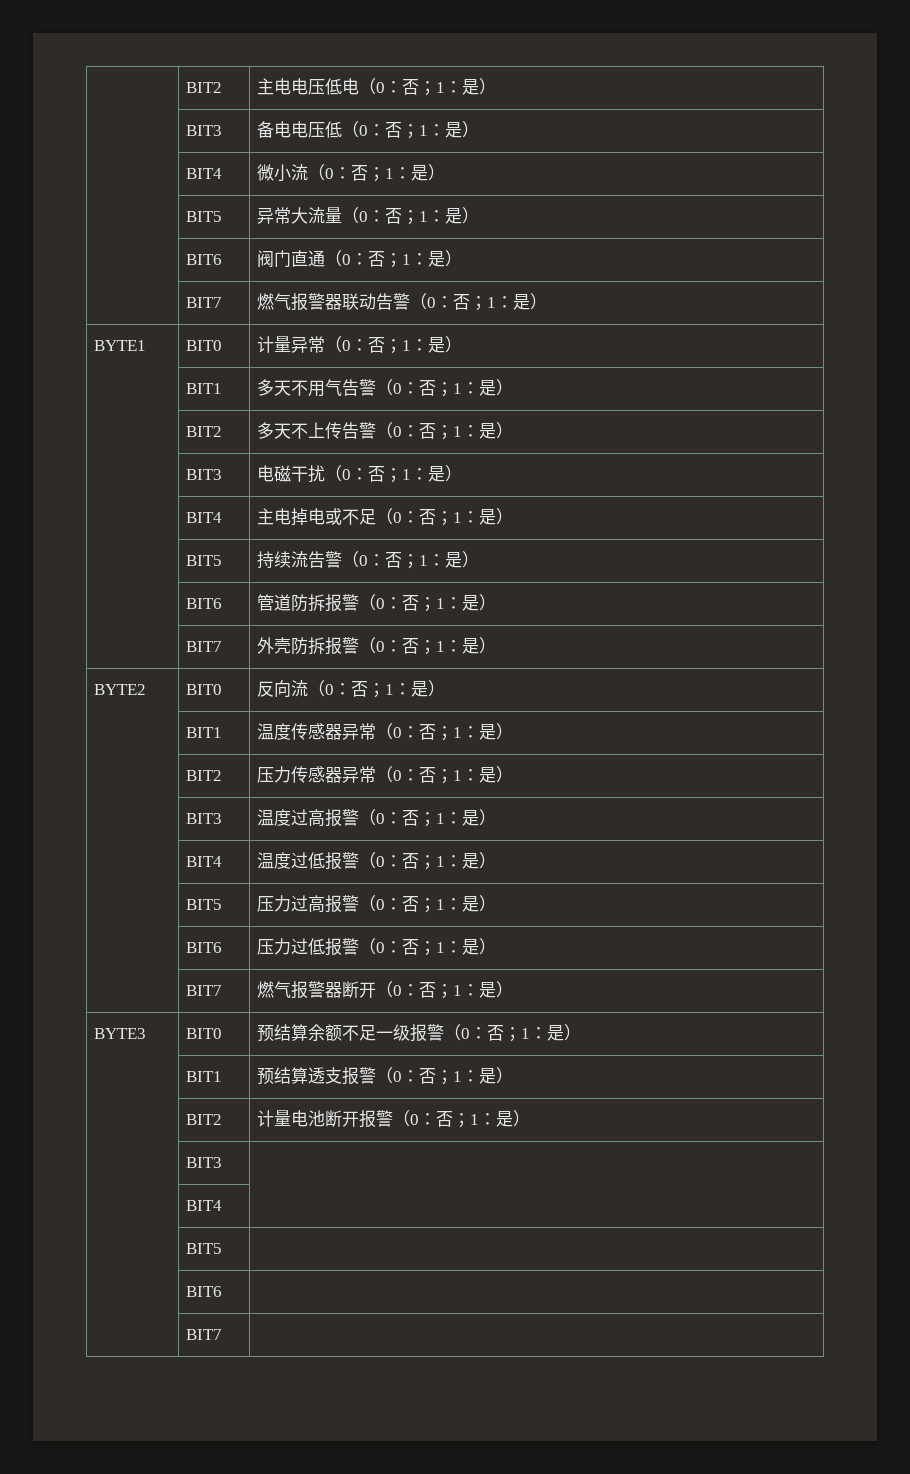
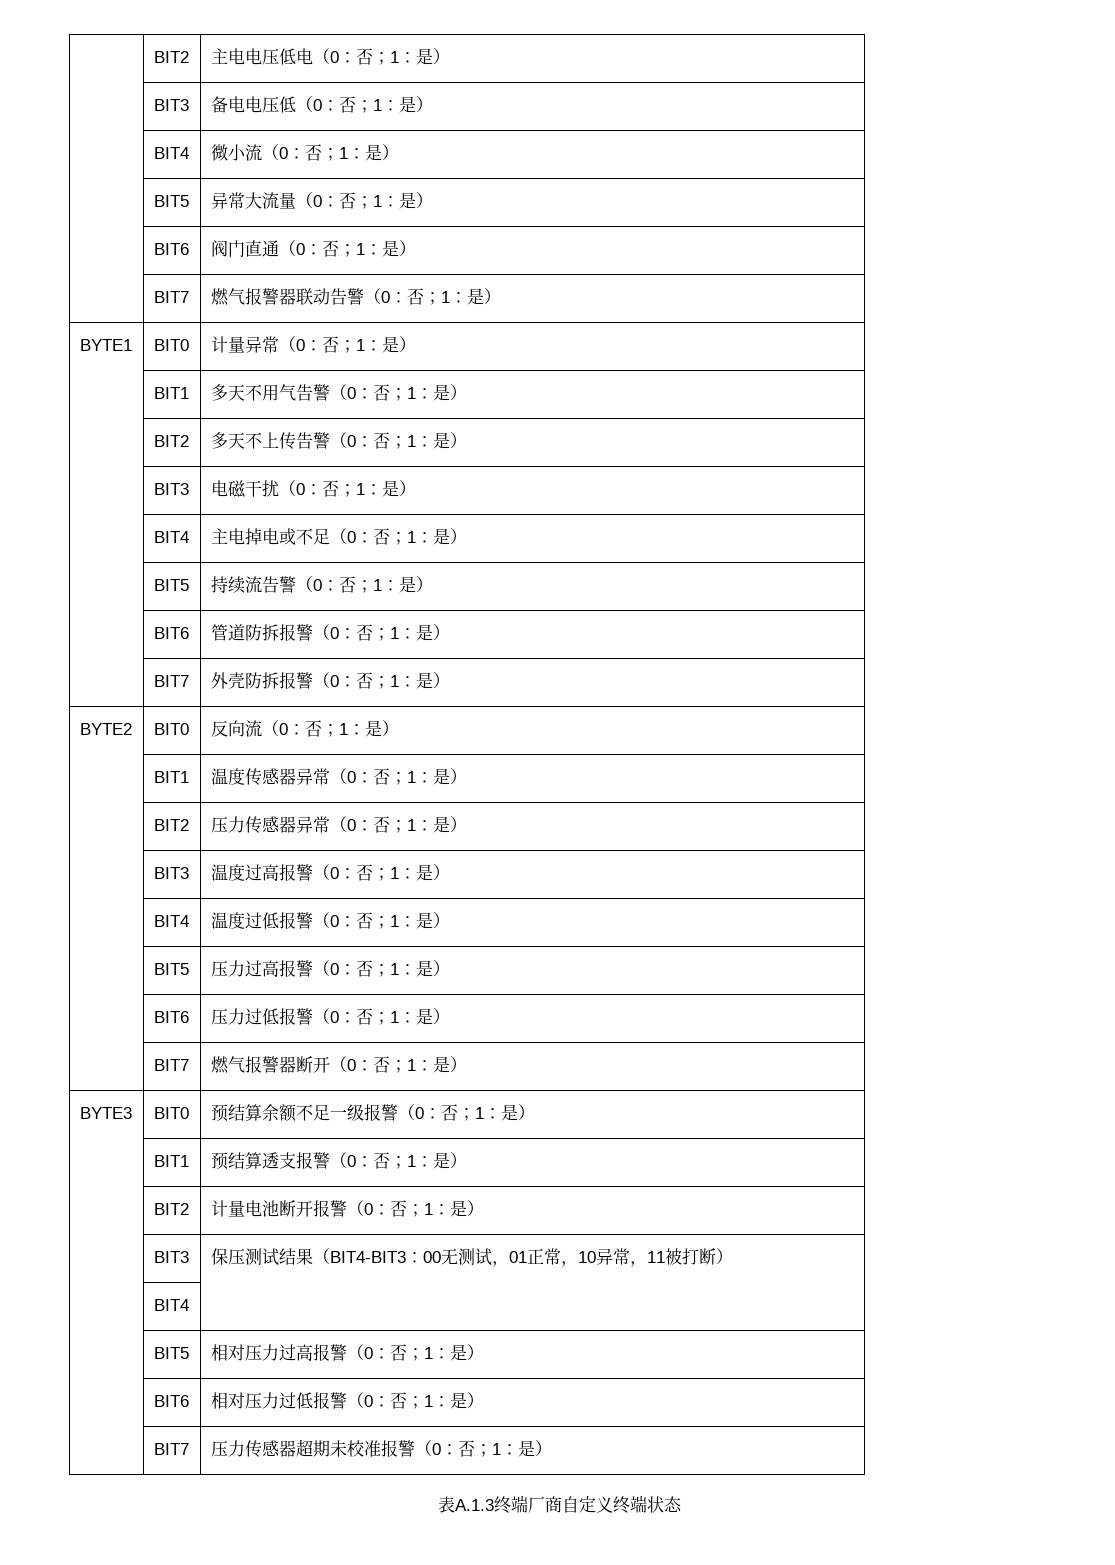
  | BIT2 | 计量电池断开报警（0：否；1：是）
- | BIT3 |
+ | BIT3 | 保压测试结果（BIT4-BIT3：00无测试，01正常，10异常，11被打断）
  | BIT4 |
- | BIT5 |
- | BIT6 |
- | BIT7 |
+ | BIT5 | 相对压力过高报警（0：否；1：是）
+ | BIT6 | 相对压力过低报警（0：否；1：是）
+ | BIT7 | 压力传感器超期未校准报警（0：否；1：是）
+ 表A.1.3终端厂商自定义终端状态

